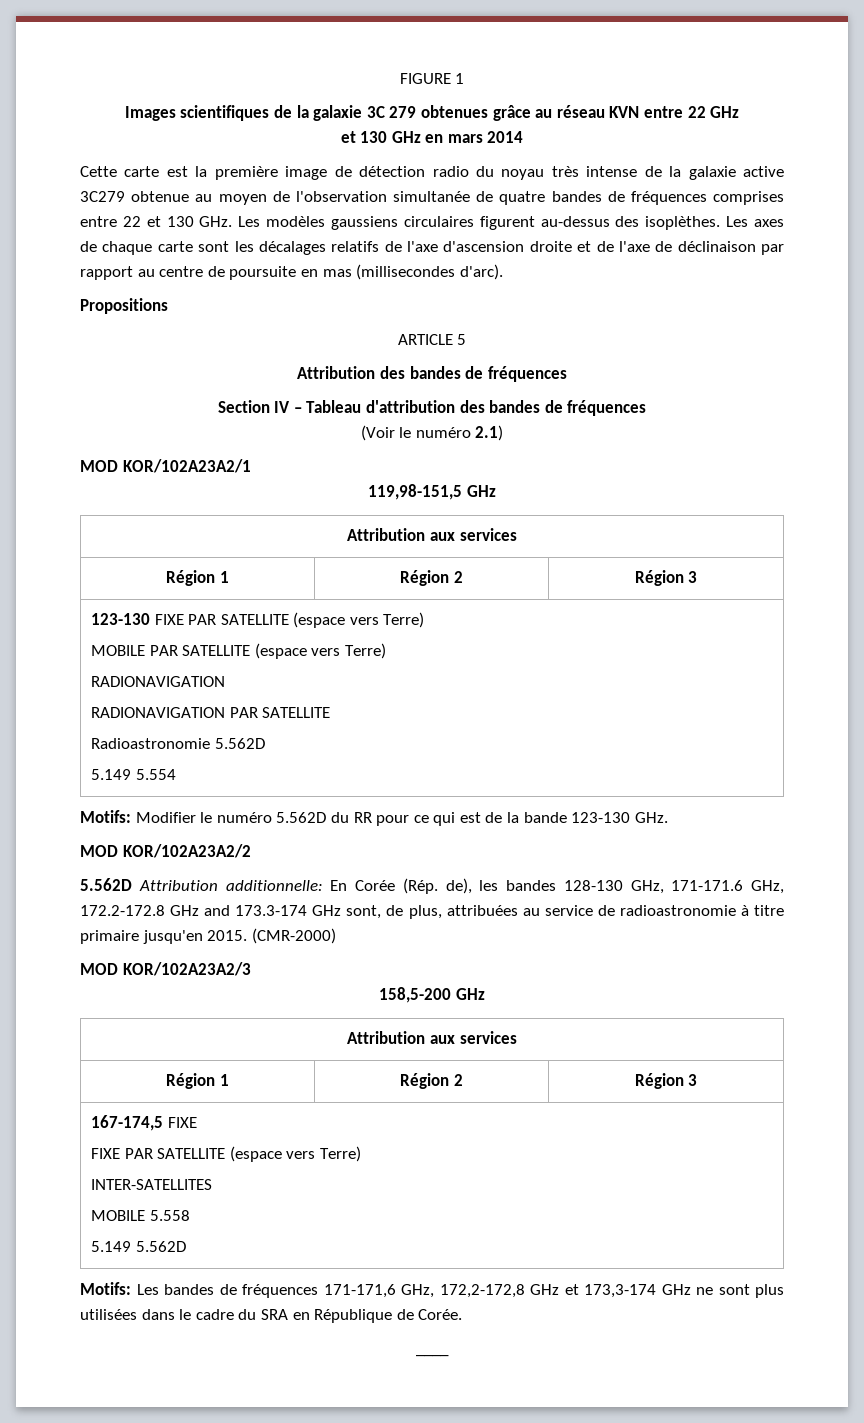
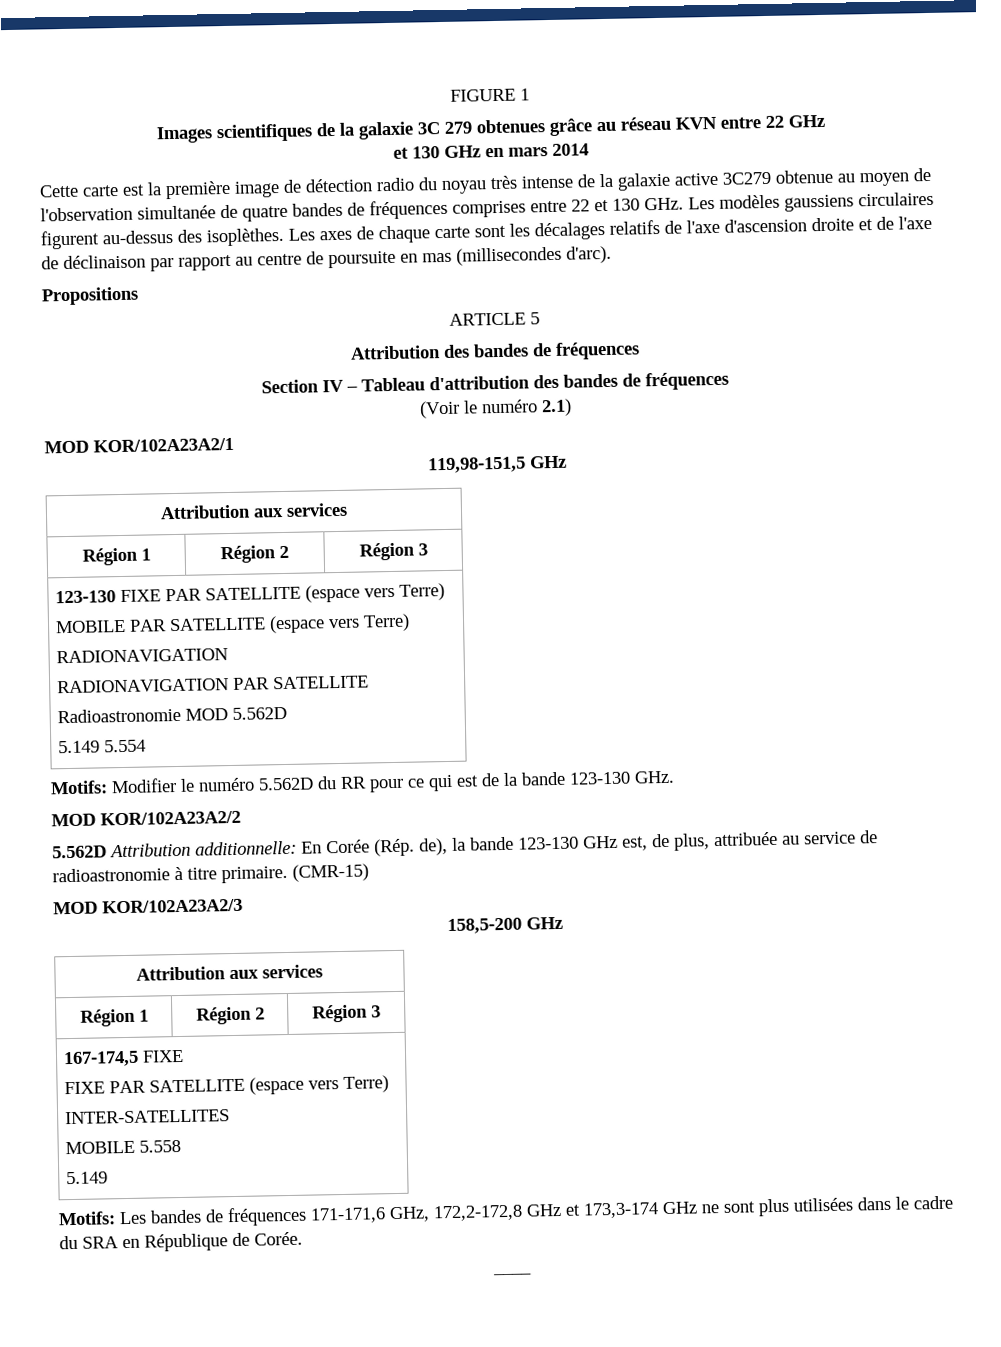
  123-130 FIXE PAR SATELLITE (espace vers Terre)
  MOBILE PAR SATELLITE (espace vers Terre)
  RADIONAVIGATION
  RADIONAVIGATION PAR SATELLITE
- Radioastronomie 5.562D
+ Radioastronomie MOD 5.562D
- 5.562D Attribution additionnelle: En Corée (Rép. de), les bandes 128-130 GHz, 171-171.6 GHz, 172.2-172.8 GHz and 173.3-174 GHz sont, de plus, attribuées au service de radioastronomie à titre primaire jusqu'en 2015. (CMR-2000)
+ 5.562D Attribution additionnelle: En Corée (Rép. de), la bande 123-130 GHz est, de plus, attribuée au service de radioastronomie à titre primaire. (CMR-15)
  167-174,5 FIXE
  FIXE PAR SATELLITE (espace vers Terre)
  INTER-SATELLITES
  MOBILE 5.558
- 5.149 5.562D
+ 5.149

